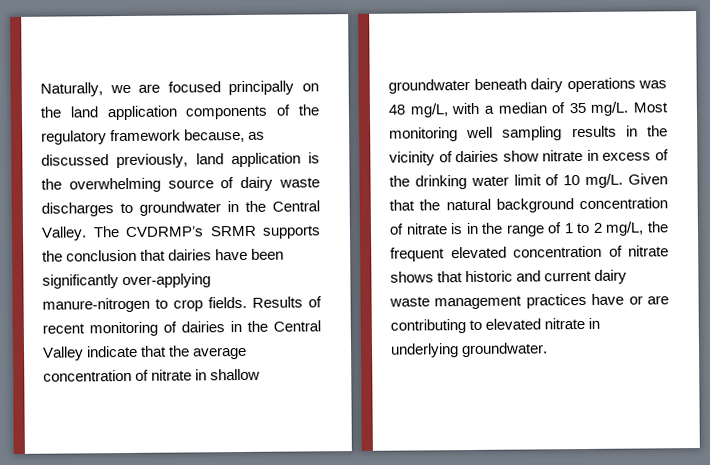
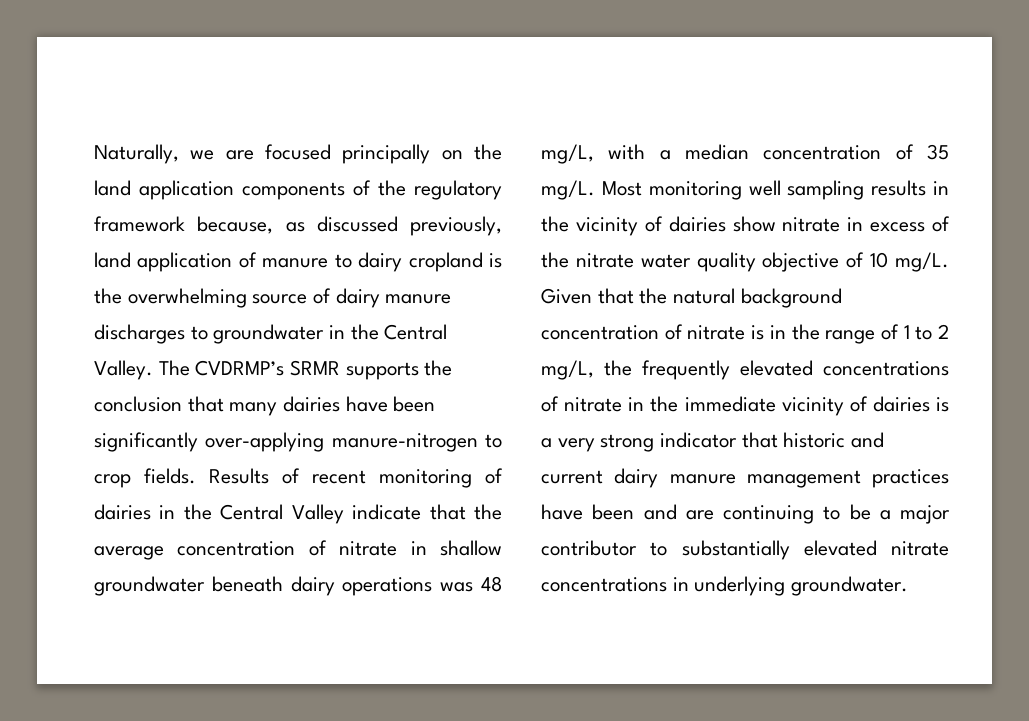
- Naturally, we are focused principally on the land application components of the regulatory framework because, as discussed previously, land application is the overwhelming source of dairy waste discharges to groundwater in the Central Valley.
+ Naturally, we are focused principally on the land application components of the regulatory framework because, as discussed previously, land application of manure to dairy cropland is the overwhelming source of dairy manure discharges to groundwater in the Central Valley.
- The CVDRMP’s SRMR supports the conclusion that dairies have been significantly over-applying manure-nitrogen to crop fields.
+ The CVDRMP’s SRMR supports the conclusion that many dairies have been significantly over-applying manure-nitrogen to crop fields.
- Results of recent monitoring of dairies in the Central Valley indicate that the average concentration of nitrate in shallow groundwater beneath dairy operations was 48 mg/L, with a median of 35 mg/L.
+ Results of recent monitoring of dairies in the Central Valley indicate that the average concentration of nitrate in shallow groundwater beneath dairy operations was 48 mg/L, with a median concentration of 35 mg/L.
- Most monitoring well sampling results in the vicinity of dairies show nitrate in excess of the drinking water limit of 10 mg/L.
+ Most monitoring well sampling results in the vicinity of dairies show nitrate in excess of the nitrate water quality objective of 10 mg/L.
- Given that the natural background concentration of nitrate is in the range of 1 to 2 mg/L, the frequent elevated concentration of nitrate shows that historic and current dairy waste management practices have or are contributing to elevated nitrate in underlying groundwater.
+ Given that the natural background concentration of nitrate is in the range of 1 to 2 mg/L, the frequently elevated concentrations of nitrate in the immediate vicinity of dairies is a very strong indicator that historic and current dairy manure management practices have been and are continuing to be a major contributor to substantially elevated nitrate concentrations in underlying groundwater.

